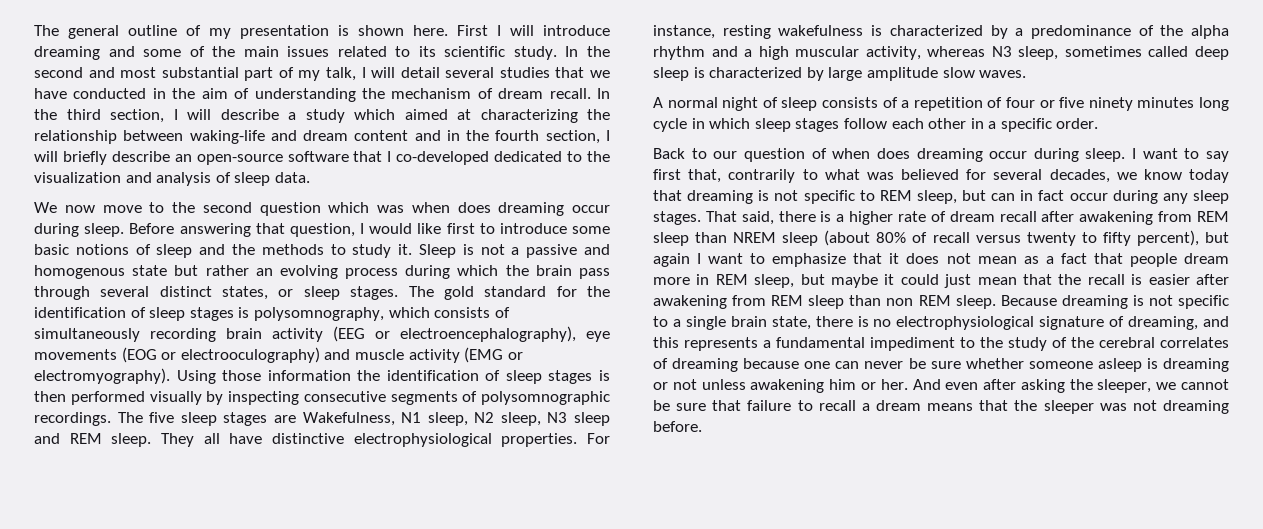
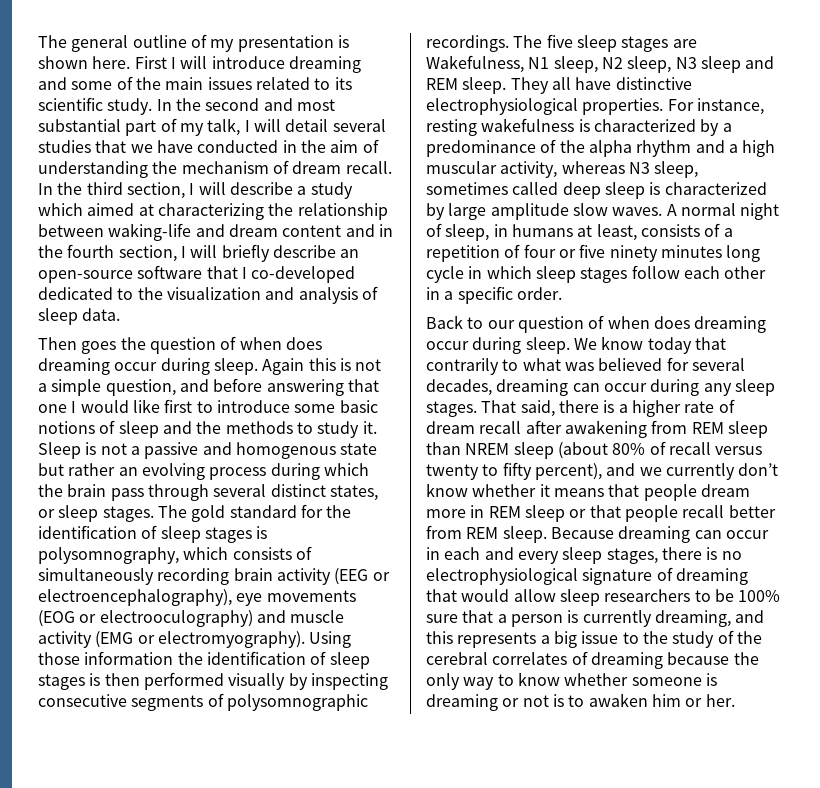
- We now move to the second question which was when does dreaming occur during sleep. Before answering that question, I would like first to introduce some basic notions of sleep and the methods to study it.
+ Then goes the question of when does dreaming occur during sleep. Again this is not a simple question, and before answering that one I would like first to introduce some basic notions of sleep and the methods to study it.
- For instance, resting wakefulness is characterized by a predominance of the alpha rhythm and a high muscular activity, whereas N3 sleep, sometimes called deep sleep is characterized by large amplitude slow waves.
- A normal night of sleep consists of a repetition of four or five ninety minutes long cycle in which sleep stages follow each other in a specific order.
+ For instance, resting wakefulness is characterized by a predominance of the alpha rhythm and a high muscular activity, whereas N3 sleep, sometimes called deep sleep is characterized by large amplitude slow waves. A normal night of sleep, in humans at least, consists of a repetition of four or five ninety minutes long cycle in which sleep stages follow each other in a specific order.
- I want to say first that, contrarily to what was believed for several decades, we know today that dreaming is not specific to REM sleep, but can in fact occur during any sleep stages.
+ We know today that contrarily to what was believed for several decades, dreaming can occur during any sleep stages.
- That said, there is a higher rate of dream recall after awakening from REM sleep than NREM sleep (about 80% of recall versus twenty to fifty percent), but again I want to emphasize that it does not mean as a fact that people dream more in REM sleep, but maybe it could just mean that the recall is easier after awakening from REM sleep than non REM sleep. Because dreaming is not specific to a single brain state, there is no electrophysiological signature of dreaming, and this represents a fundamental impediment to the study of the cerebral correlates of dreaming because one can never be sure whether someone asleep is dreaming or not unless awakening him or her. And even after asking the sleeper, we cannot be sure that failure to recall a dream means that the sleeper was not dreaming before.
+ That said, there is a higher rate of dream recall after awakening from REM sleep than NREM sleep (about 80% of recall versus twenty to fifty percent), and we currently don’t know whether it means that people dream more in REM sleep or that people recall better from REM sleep. Because dreaming can occur in each and every sleep stages, there is no electrophysiological signature of dreaming that would allow sleep researchers to be 100% sure that a person is currently dreaming, and this represents a big issue to the study of the cerebral correlates of dreaming because the only way to know whether someone is dreaming or not is to awaken him or her.

